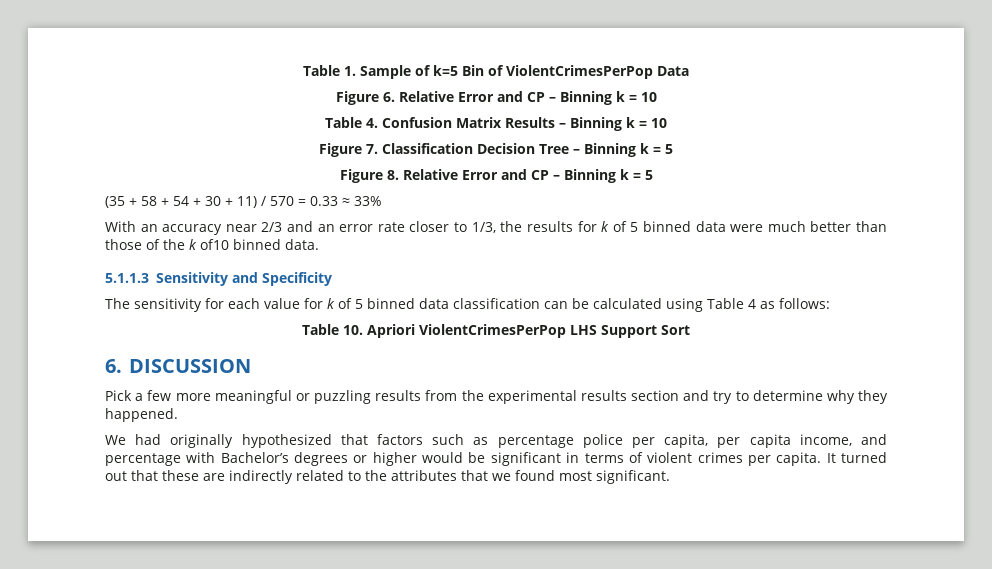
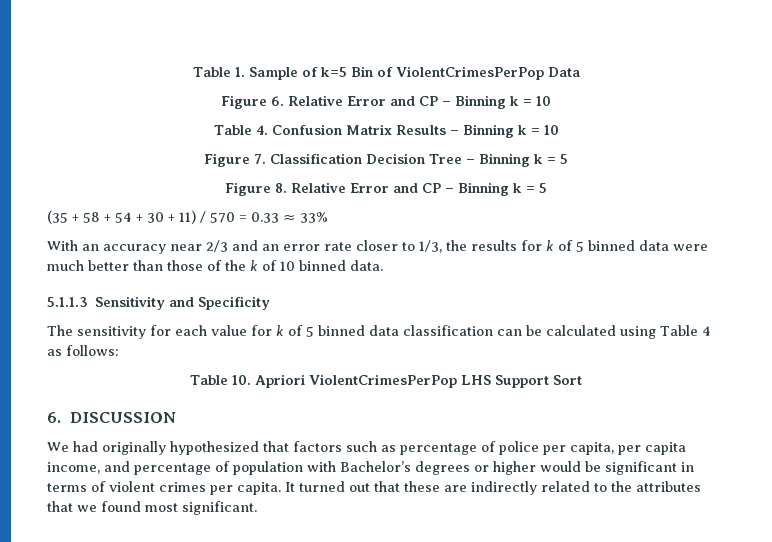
- With an accuracy near 2/3 and an error rate closer to 1/3, the results for k of 5 binned data were much better than those of the k of10 binned data.
+ With an accuracy near 2/3 and an error rate closer to 1/3, the results for k of 5 binned data were much better than those of the k of 10 binned data.
- Pick a few more meaningful or puzzling results from the experimental results section and try to determine why they happened.
- We had originally hypothesized that factors such as percentage police per capita, per capita income, and percentage with Bachelor’s degrees or higher would be significant in terms of violent crimes per capita.
+ We had originally hypothesized that factors such as percentage of police per capita, per capita income, and percentage of population with Bachelor’s degrees or higher would be significant in terms of violent crimes per capita.

